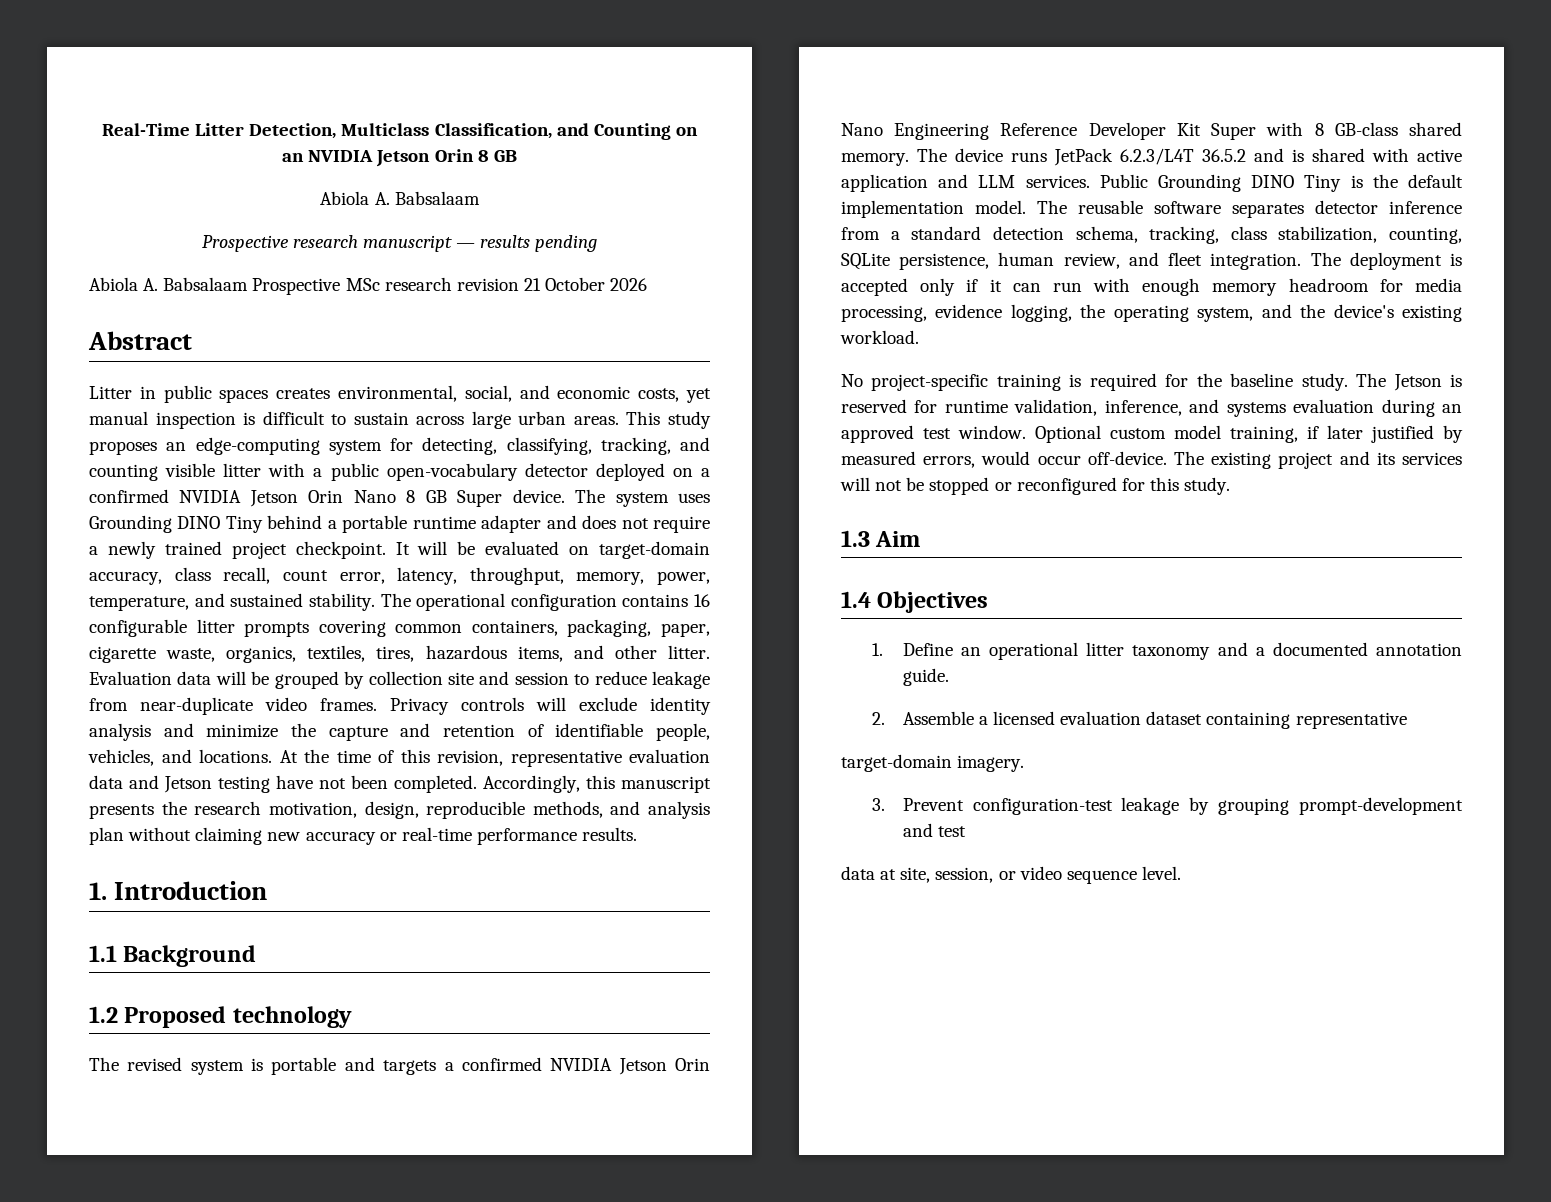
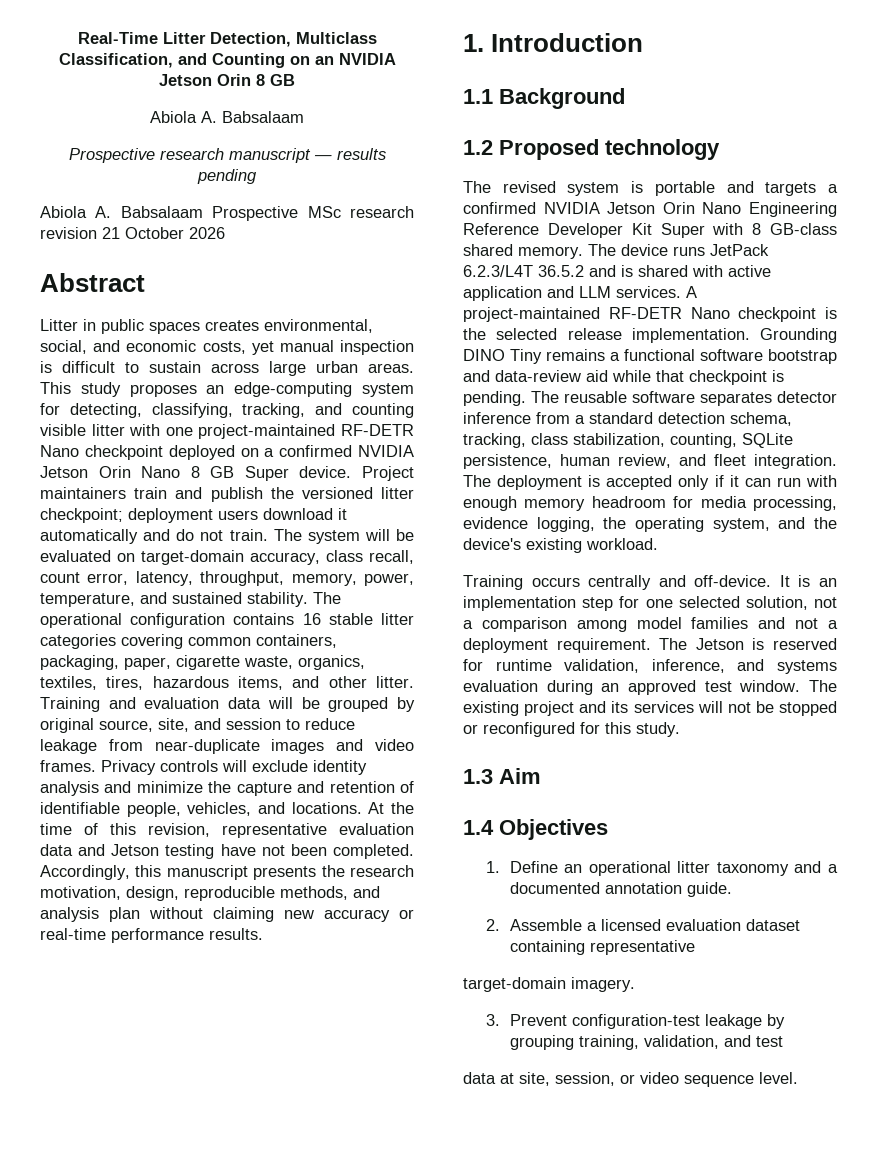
- This study proposes an edge-computing system for detecting, classifying, tracking, and counting visible litter with a public open-vocabulary detector deployed on a confirmed NVIDIA Jetson Orin Nano 8 GB Super device.
+ This study proposes an edge-computing system for detecting, classifying, tracking, and counting visible litter with one project-maintained RF-DETR Nano checkpoint deployed on a confirmed NVIDIA Jetson Orin Nano 8 GB Super device.
- The system uses Grounding DINO Tiny behind a portable runtime adapter and does not require a newly trained project checkpoint. It will be evaluated on target-domain accuracy, class recall, count error, latency, throughput, memory, power, temperature, and sustained stability.
+ Project maintainers train and publish the versioned litter checkpoint; deployment users download it automatically and do not train. The system will be evaluated on target-domain accuracy, class recall, count error, latency, throughput, memory, power, temperature, and sustained stability.
- The operational configuration contains 16 configurable litter prompts covering common containers, packaging, paper, cigarette waste, organics, textiles, tires, hazardous items, and other litter.
+ The operational configuration contains 16 stable litter categories covering common containers, packaging, paper, cigarette waste, organics, textiles, tires, hazardous items, and other litter.
- Evaluation data will be grouped by collection site and session to reduce leakage from near-duplicate video frames.
+ Training and evaluation data will be grouped by original source, site, and session to reduce leakage from near-duplicate images and video frames.
- Public Grounding DINO Tiny is the default implementation model.
+ A project-maintained RF-DETR Nano checkpoint is the selected release implementation. Grounding DINO Tiny remains a functional software bootstrap and data-review aid while that checkpoint is pending.
- No project-specific training is required for the baseline study.
+ Training occurs centrally and off-device. It is an implementation step for one selected solution, not a comparison among model families and not a deployment requirement.
- Optional custom model training, if later justified by measured errors, would occur off-device.
- 3. Prevent configuration-test leakage by grouping prompt-development and test
+ 3. Prevent configuration-test leakage by grouping training, validation, and test

